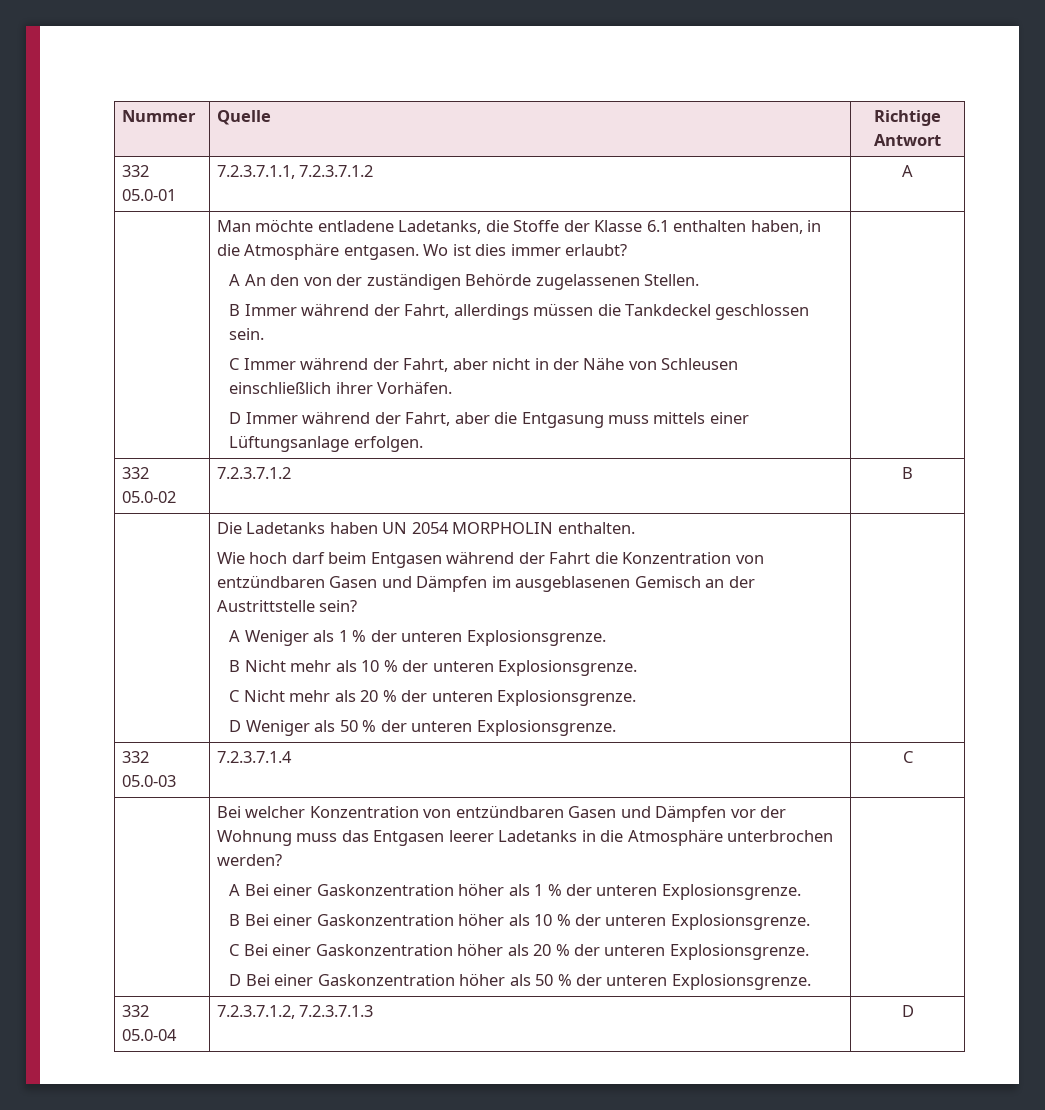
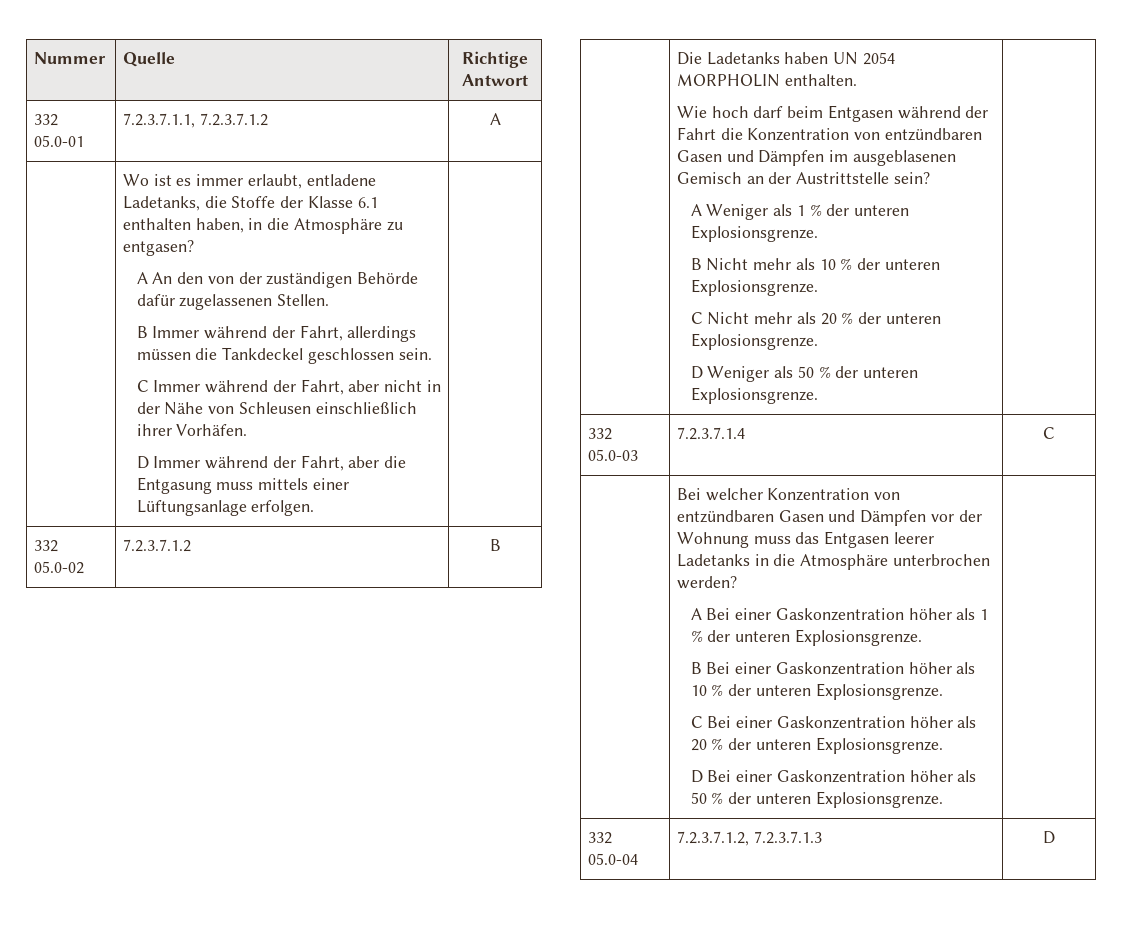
- Man möchte entladene Ladetanks, die Stoffe der Klasse 6.1 enthalten haben, in die Atmosphäre entgasen. Wo ist dies immer erlaubt?
+ Wo ist es immer erlaubt, entladene Ladetanks, die Stoffe der Klasse 6.1 enthalten haben, in die Atmosphäre zu entgasen?
- A An den von der zuständigen Behörde zugelassenen Stellen.
+ A An den von der zuständigen Behörde dafür zugelassenen Stellen.

